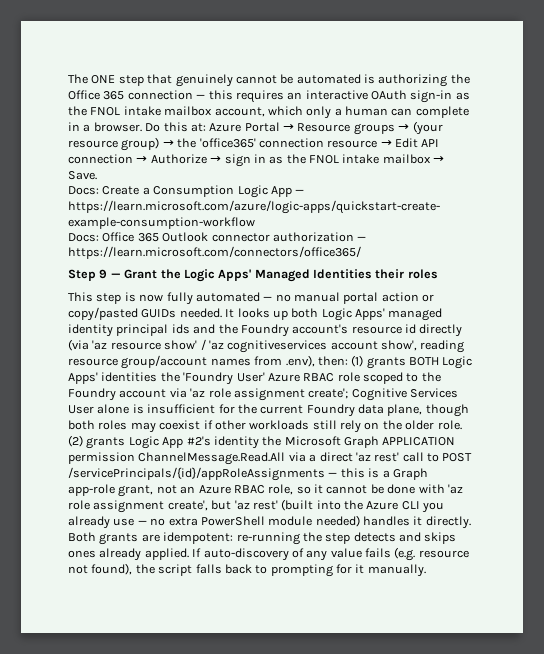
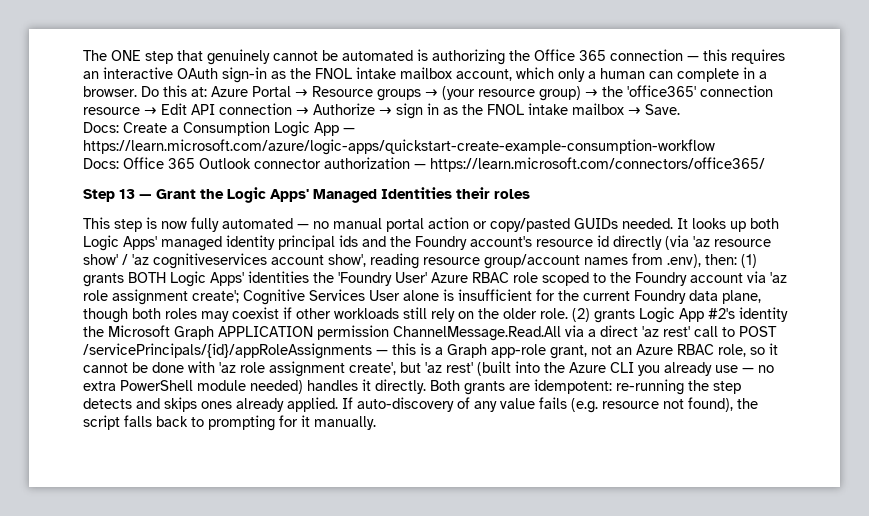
- Step 9 — Grant the Logic Apps' Managed Identities their roles
+ Step 13 — Grant the Logic Apps' Managed Identities their roles

